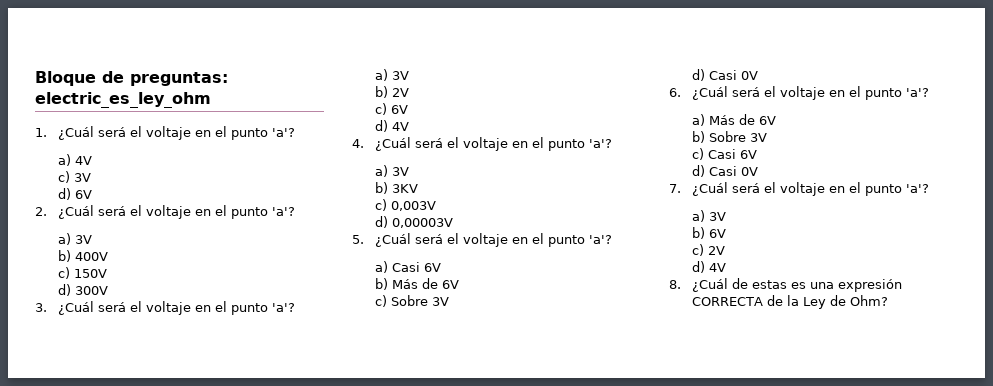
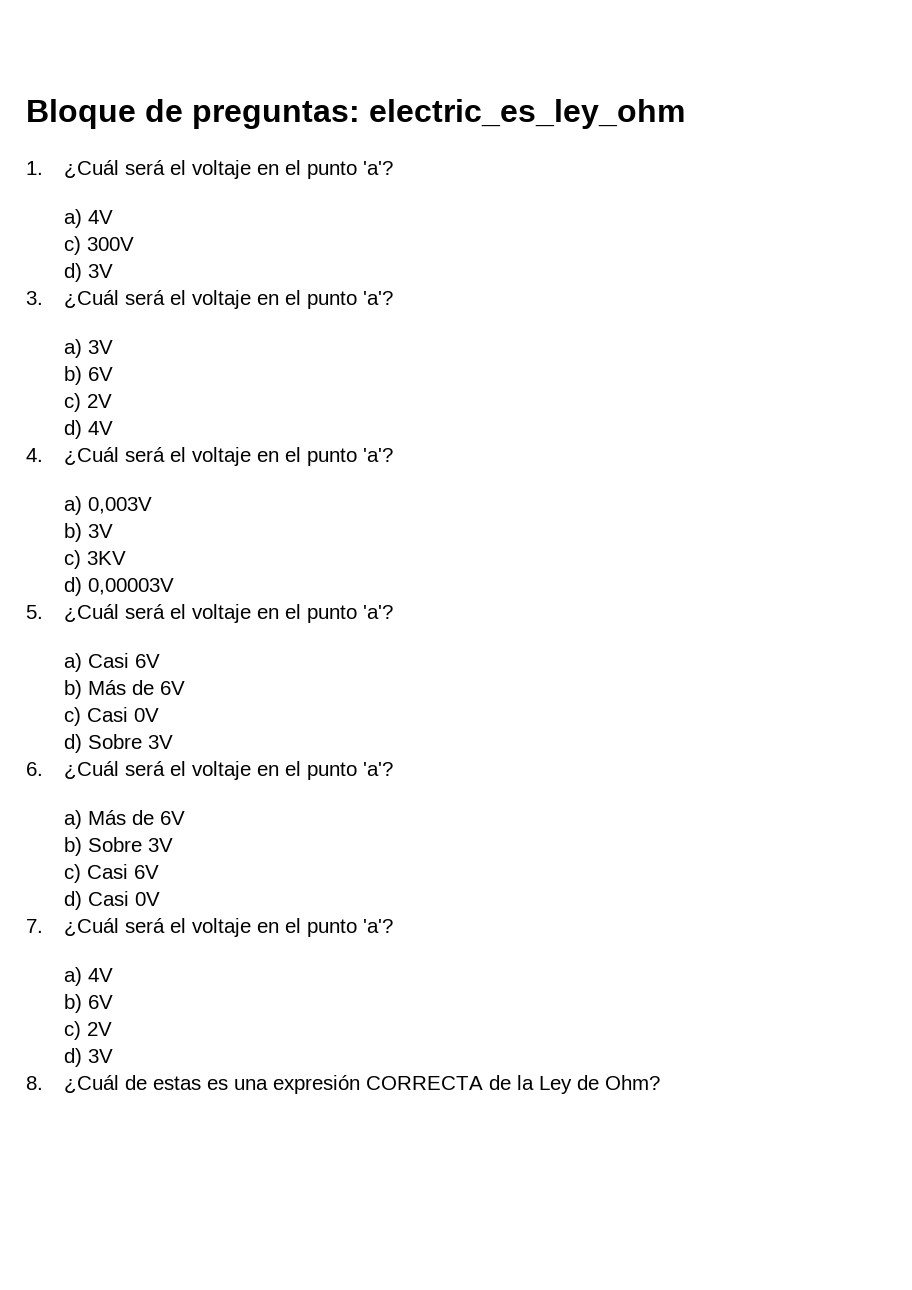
- c) 3V
- d) 6V
- 2. ¿Cuál será el voltaje en el punto 'a'?
- a) 3V
- b) 400V
- c) 150V
- d) 300V
+ c) 300V
+ d) 3V
  3. ¿Cuál será el voltaje en el punto 'a'?
  a) 3V
- b) 2V
- c) 6V
+ b) 6V
+ c) 2V
  4. ¿Cuál será el voltaje en el punto 'a'?
- a) 3V
- b) 3KV
+ a) 0,003V
+ b) 3V
+ c) 3KV
- c) 0,003V
- c) Sobre 3V
- d) Casi 0V
+ c) Casi 0V
+ d) Sobre 3V
  7. ¿Cuál será el voltaje en el punto 'a'?
- a) 3V
+ a) 4V
  b) 6V
  c) 2V
- d) 4V
+ d) 3V

